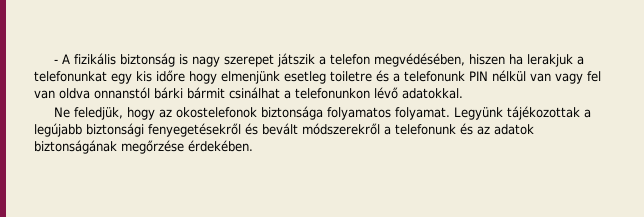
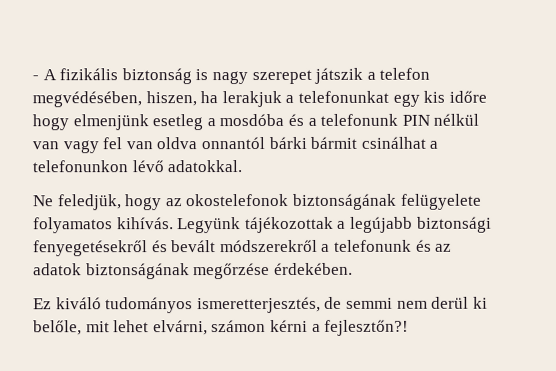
- - A fizikális biztonság is nagy szerepet játszik a telefon megvédésében, hiszen ha lerakjuk a telefonunkat egy kis időre hogy elmenjünk esetleg toiletre és a telefonunk PIN nélkül van vagy fel van oldva onnanstól bárki bármit csinálhat a telefonunkon lévő adatokkal.
+ - A fizikális biztonság is nagy szerepet játszik a telefon megvédésében, hiszen, ha lerakjuk a telefonunkat egy kis időre hogy elmenjünk esetleg a mosdóba és a telefonunk PIN nélkül van vagy fel van oldva onnantól bárki bármit csinálhat a telefonunkon lévő adatokkal.
- Ne feledjük, hogy az okostelefonok biztonsága folyamatos folyamat.
+ Ne feledjük, hogy az okostelefonok biztonságának felügyelete folyamatos kihívás.
+ Ez kiváló tudományos ismeretterjesztés, de semmi nem derül ki belőle, mit lehet elvárni, számon kérni a fejlesztőn?!

